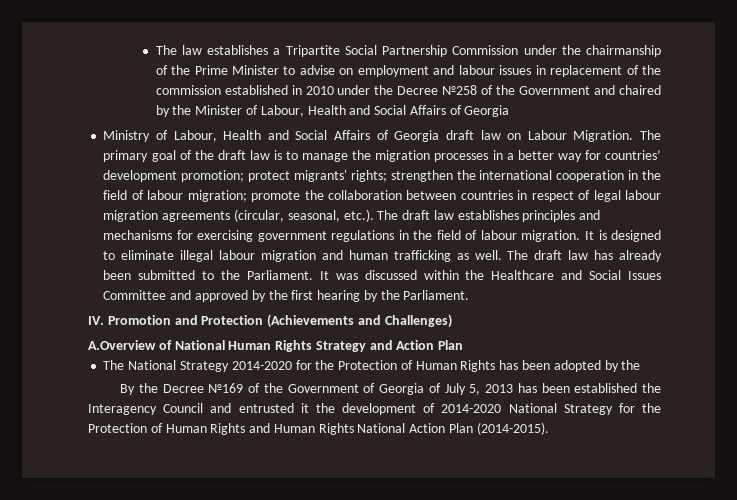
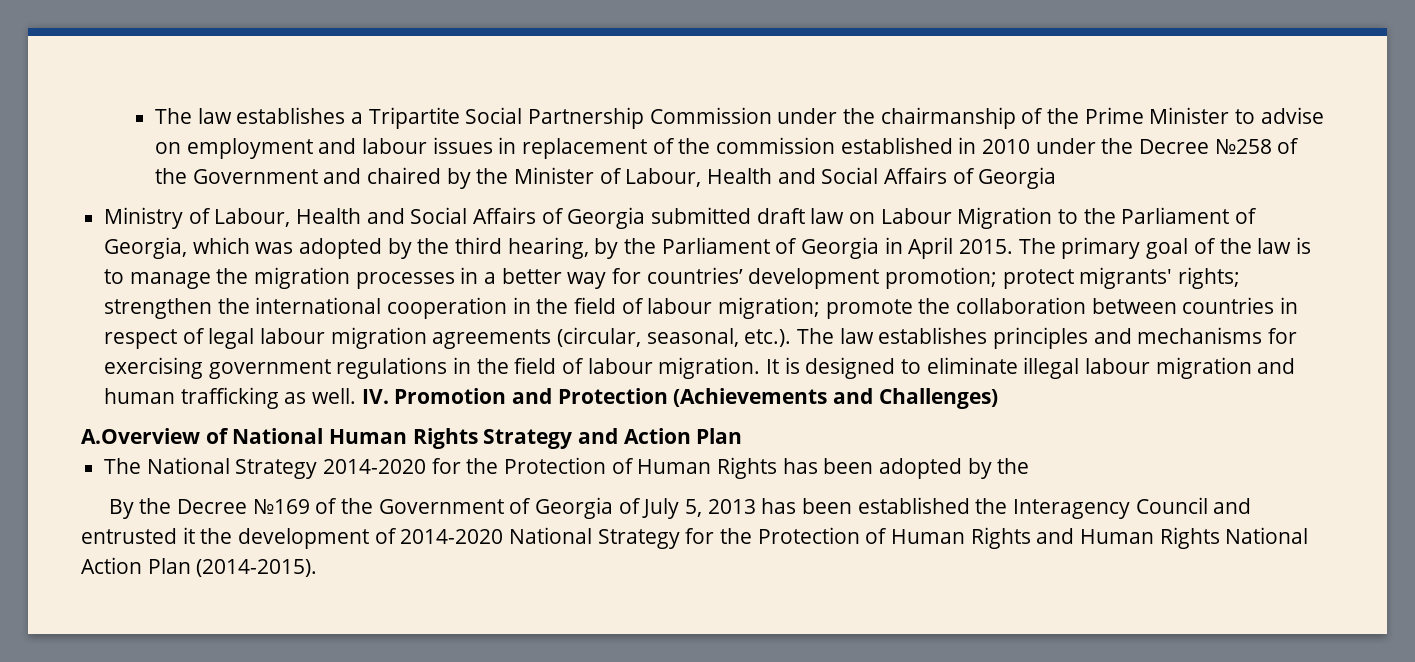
- Ministry of Labour, Health and Social Affairs of Georgia draft law on Labour Migration.
+ Ministry of Labour, Health and Social Affairs of Georgia submitted draft law on Labour Migration to the Parliament of Georgia, which was adopted by the third hearing, by the Parliament of Georgia in April 2015.
- The primary goal of the draft law is to manage the migration processes in a better way for countries’ development promotion;
+ The primary goal of the law is to manage the migration processes in a better way for countries’ development promotion;
- promote the collaboration between countries in respect of legal labour migration agreements (circular, seasonal, etc.). The draft law establishes principles and mechanisms for exercising government regulations in the field of labour migration.
+ promote the collaboration between countries in respect of legal labour migration agreements (circular, seasonal, etc.). The law establishes principles and mechanisms for exercising government regulations in the field of labour migration.
- It is designed to eliminate illegal labour migration and human trafficking as well. The draft law has already been submitted to the Parliament. It was discussed within the Healthcare and Social Issues Committee and approved by the first hearing by the Parliament.
- IV. Promotion and Protection (Achievements and Challenges)
+ It is designed to eliminate illegal labour migration and human trafficking as well. IV. Promotion and Protection (Achievements and Challenges)

